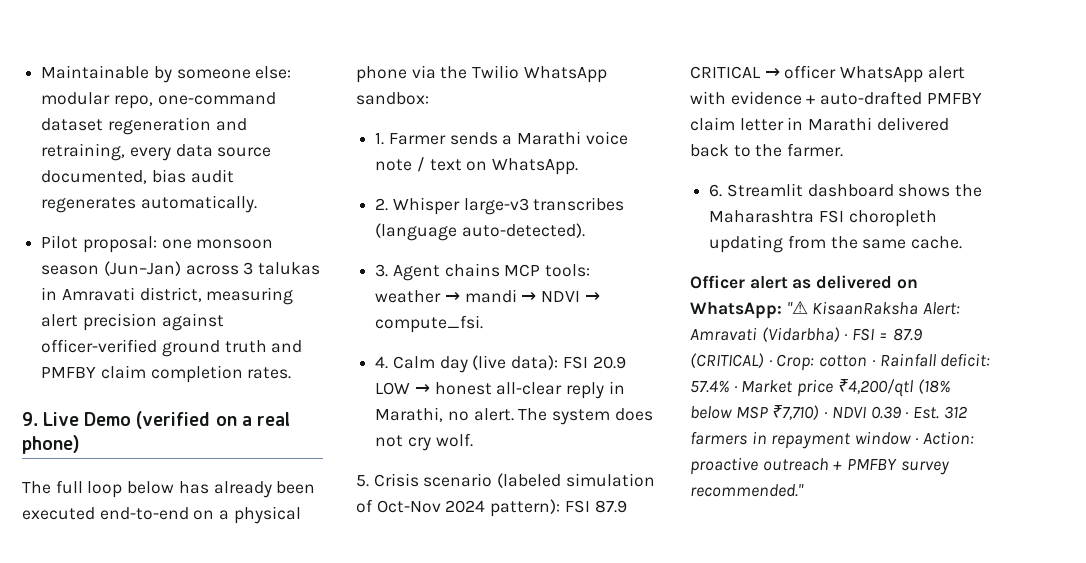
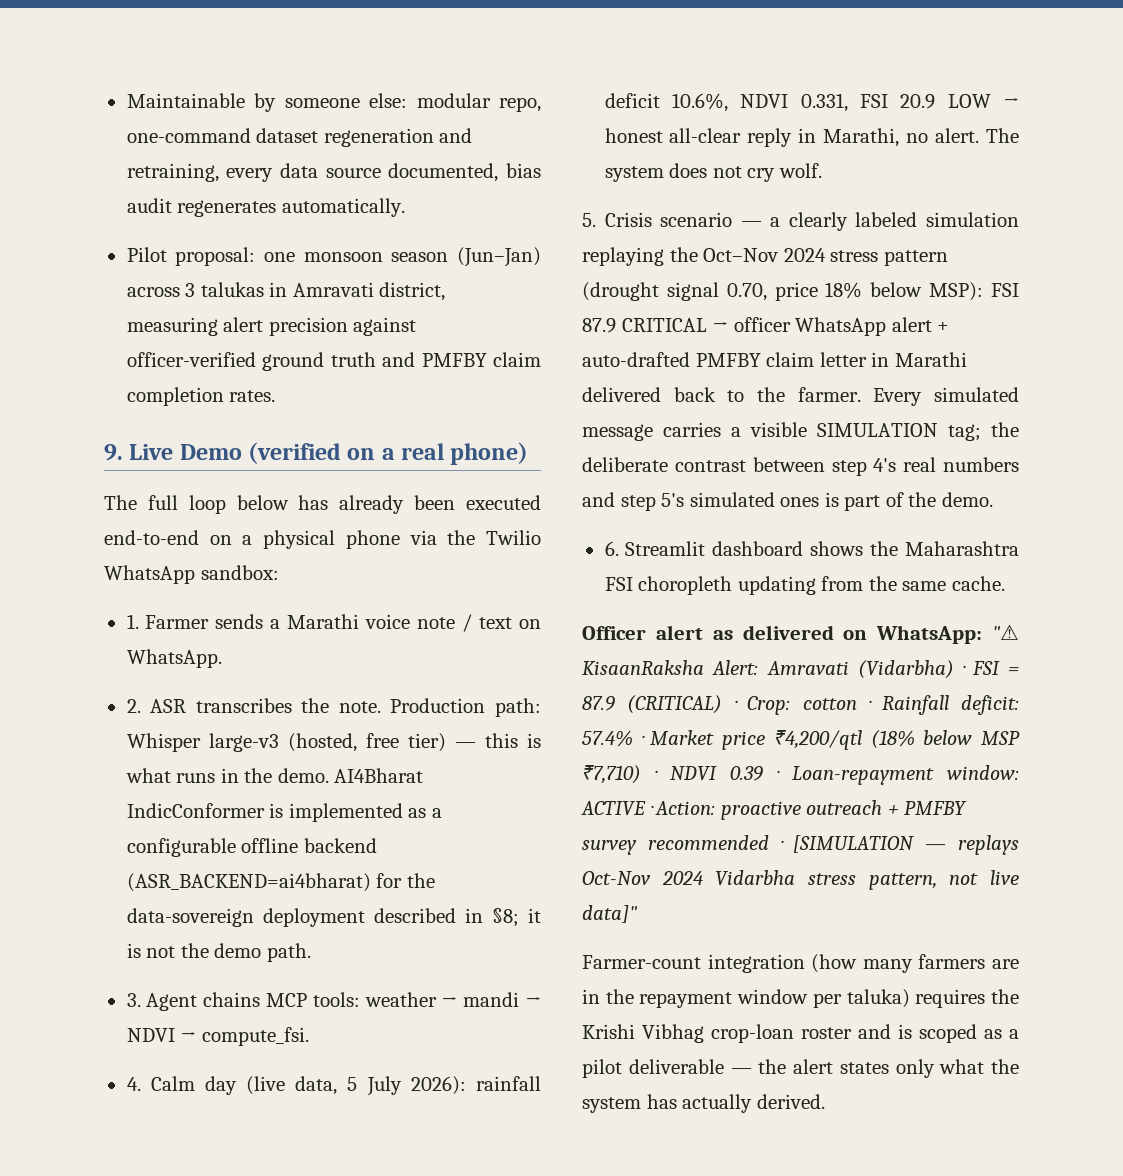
- 2. Whisper large-v3 transcribes (language auto-detected).
+ 2. ASR transcribes the note. Production path: Whisper large-v3 (hosted, free tier) — this is what runs in the demo. AI4Bharat IndicConformer is implemented as a configurable offline backend (ASR_BACKEND=ai4bharat) for the data-sovereign deployment described in §8; it is not the demo path.
- 4. Calm day (live data): FSI 20.9 LOW → honest all-clear reply in Marathi, no alert.
+ 4. Calm day (live data, 5 July 2026): rainfall deficit 10.6%, NDVI 0.331, FSI 20.9 LOW → honest all-clear reply in Marathi, no alert.
- 5. Crisis scenario (labeled simulation of Oct-Nov 2024 pattern): FSI 87.9 CRITICAL → officer WhatsApp alert with evidence + auto-drafted PMFBY claim letter in Marathi delivered back to the farmer.
+ 5. Crisis scenario — a clearly labeled simulation replaying the Oct–Nov 2024 stress pattern (drought signal 0.70, price 18% below MSP): FSI 87.9 CRITICAL → officer WhatsApp alert + auto-drafted PMFBY claim letter in Marathi delivered back to the farmer. Every simulated message carries a visible SIMULATION tag; the deliberate contrast between step 4's real numbers and step 5's simulated ones is part of the demo.
- Officer alert as delivered on WhatsApp: "⚠ KisaanRaksha Alert: Amravati (Vidarbha) · FSI = 87.9 (CRITICAL) · Crop: cotton · Rainfall deficit: 57.4% · Market price ₹4,200/qtl (18% below MSP ₹7,710) · NDVI 0.39 · Est. 312 farmers in repayment window · Action: proactive outreach + PMFBY survey recommended."
+ Officer alert as delivered on WhatsApp: "⚠ KisaanRaksha Alert: Amravati (Vidarbha) · FSI = 87.9 (CRITICAL) · Crop: cotton · Rainfall deficit: 57.4% · Market price ₹4,200/qtl (18% below MSP ₹7,710) · NDVI 0.39 · Loan-repayment window: ACTIVE · Action: proactive outreach + PMFBY survey recommended · [SIMULATION — replays Oct-Nov 2024 Vidarbha stress pattern, not live data]"
+ Farmer-count integration (how many farmers are in the repayment window per taluka) requires the Krishi Vibhag crop-loan roster and is scoped as a pilot deliverable — the alert states only what the system has actually derived.

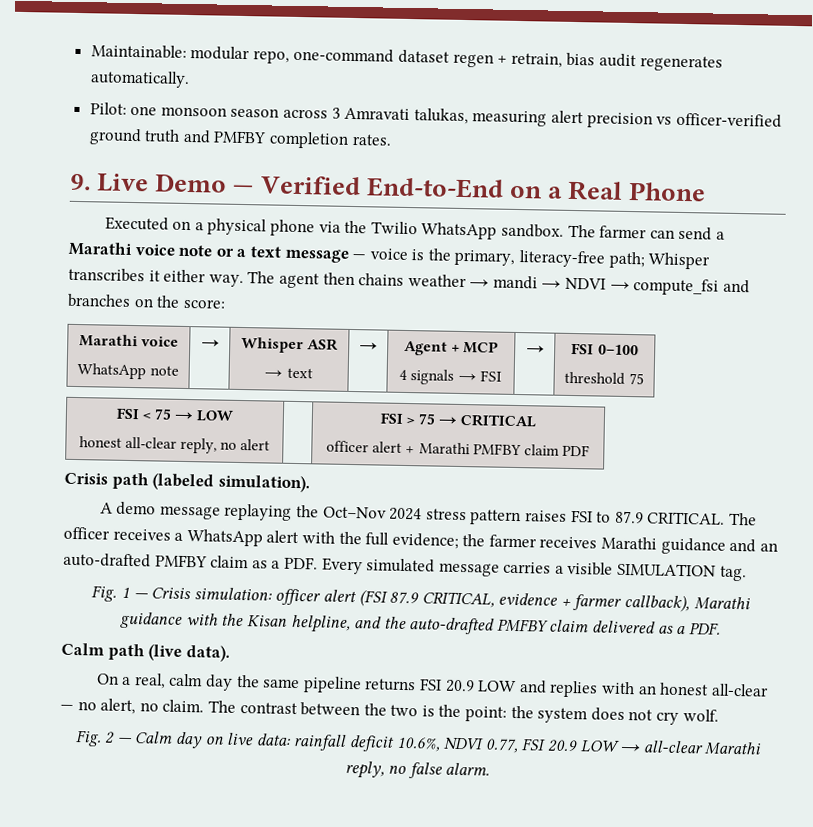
- Maintainable by someone else: modular repo, one-command dataset regeneration and retraining, every data source documented, bias audit regenerates automatically.
+ Maintainable: modular repo, one-command dataset regen + retrain, bias audit regenerates automatically.
- Pilot proposal: one monsoon season (Jun–Jan) across 3 talukas in Amravati district, measuring alert precision against officer-verified ground truth and PMFBY claim completion rates.
+ Pilot: one monsoon season across 3 Amravati talukas, measuring alert precision vs officer-verified ground truth and PMFBY completion rates.
- 9. Live Demo (verified on a real phone)
- The full loop below has already been executed end-to-end on a physical phone via the Twilio WhatsApp sandbox:
- 1. Farmer sends a Marathi voice note / text on WhatsApp.
- 2. ASR transcribes the note. Production path: Whisper large-v3 (hosted, free tier) — this is what runs in the demo. AI4Bharat IndicConformer is implemented as a configurable offline backend (ASR_BACKEND=ai4bharat) for the data-sovereign deployment described in §8; it is not the demo path.
- 3. Agent chains MCP tools: weather → mandi → NDVI → compute_fsi.
- 4. Calm day (live data, 5 July 2026): rainfall deficit 10.6%, NDVI 0.331, FSI 20.9 LOW → honest all-clear reply in Marathi, no alert. The system does not cry wolf.
- 5. Crisis scenario — a clearly labeled simulation replaying the Oct–Nov 2024 stress pattern (drought signal 0.70, price 18% below MSP): FSI 87.9 CRITICAL → officer WhatsApp alert + auto-drafted PMFBY claim letter in Marathi delivered back to the farmer. Every simulated message carries a visible SIMULATION tag; the deliberate contrast between step 4's real numbers and step 5's simulated ones is part of the demo.
- 6. Streamlit dashboard shows the Maharashtra FSI choropleth updating from the same cache.
- Officer alert as delivered on WhatsApp: "⚠ KisaanRaksha Alert: Amravati (Vidarbha) · FSI = 87.9 (CRITICAL) · Crop: cotton · Rainfall deficit: 57.4% · Market price ₹4,200/qtl (18% below MSP ₹7,710) · NDVI 0.39 · Loan-repayment window: ACTIVE · Action: proactive outreach + PMFBY survey recommended · [SIMULATION — replays Oct-Nov 2024 Vidarbha stress pattern, not live data]"
- Farmer-count integration (how many farmers are in the repayment window per taluka) requires the Krishi Vibhag crop-loan roster and is scoped as a pilot deliverable — the alert states only what the system has actually derived.
+ 9. Live Demo — Verified End-to-End on a Real Phone
+ Executed on a physical phone via the Twilio WhatsApp sandbox. The farmer can send a Marathi voice note or a text message — voice is the primary, literacy-free path; Whisper transcribes it either way. The agent then chains weather → mandi → NDVI → compute_fsi and branches on the score:
+ Marathi voice
+ WhatsApp note | → | Whisper ASR
+ → text | → | Agent + MCP
+ 4 signals → FSI | → | FSI 0–100
+ threshold 75
+ FSI < 75 → LOW
+ honest all-clear reply, no alert | | FSI > 75 → CRITICAL
+ officer alert + Marathi PMFBY claim PDF
+ Crisis path (labeled simulation).
+ A demo message replaying the Oct–Nov 2024 stress pattern raises FSI to 87.9 CRITICAL. The officer receives a WhatsApp alert with the full evidence; the farmer receives Marathi guidance and an auto-drafted PMFBY claim as a PDF. Every simulated message carries a visible SIMULATION tag.
+ Fig. 1 — Crisis simulation: officer alert (FSI 87.9 CRITICAL, evidence + farmer callback), Marathi guidance with the Kisan helpline, and the auto-drafted PMFBY claim delivered as a PDF.
+ Calm path (live data).
+ On a real, calm day the same pipeline returns FSI 20.9 LOW and replies with an honest all-clear — no alert, no claim. The contrast between the two is the point: the system does not cry wolf.
+ Fig. 2 — Calm day on live data: rainfall deficit 10.6%, NDVI 0.77, FSI 20.9 LOW → all-clear Marathi reply, no false alarm.

